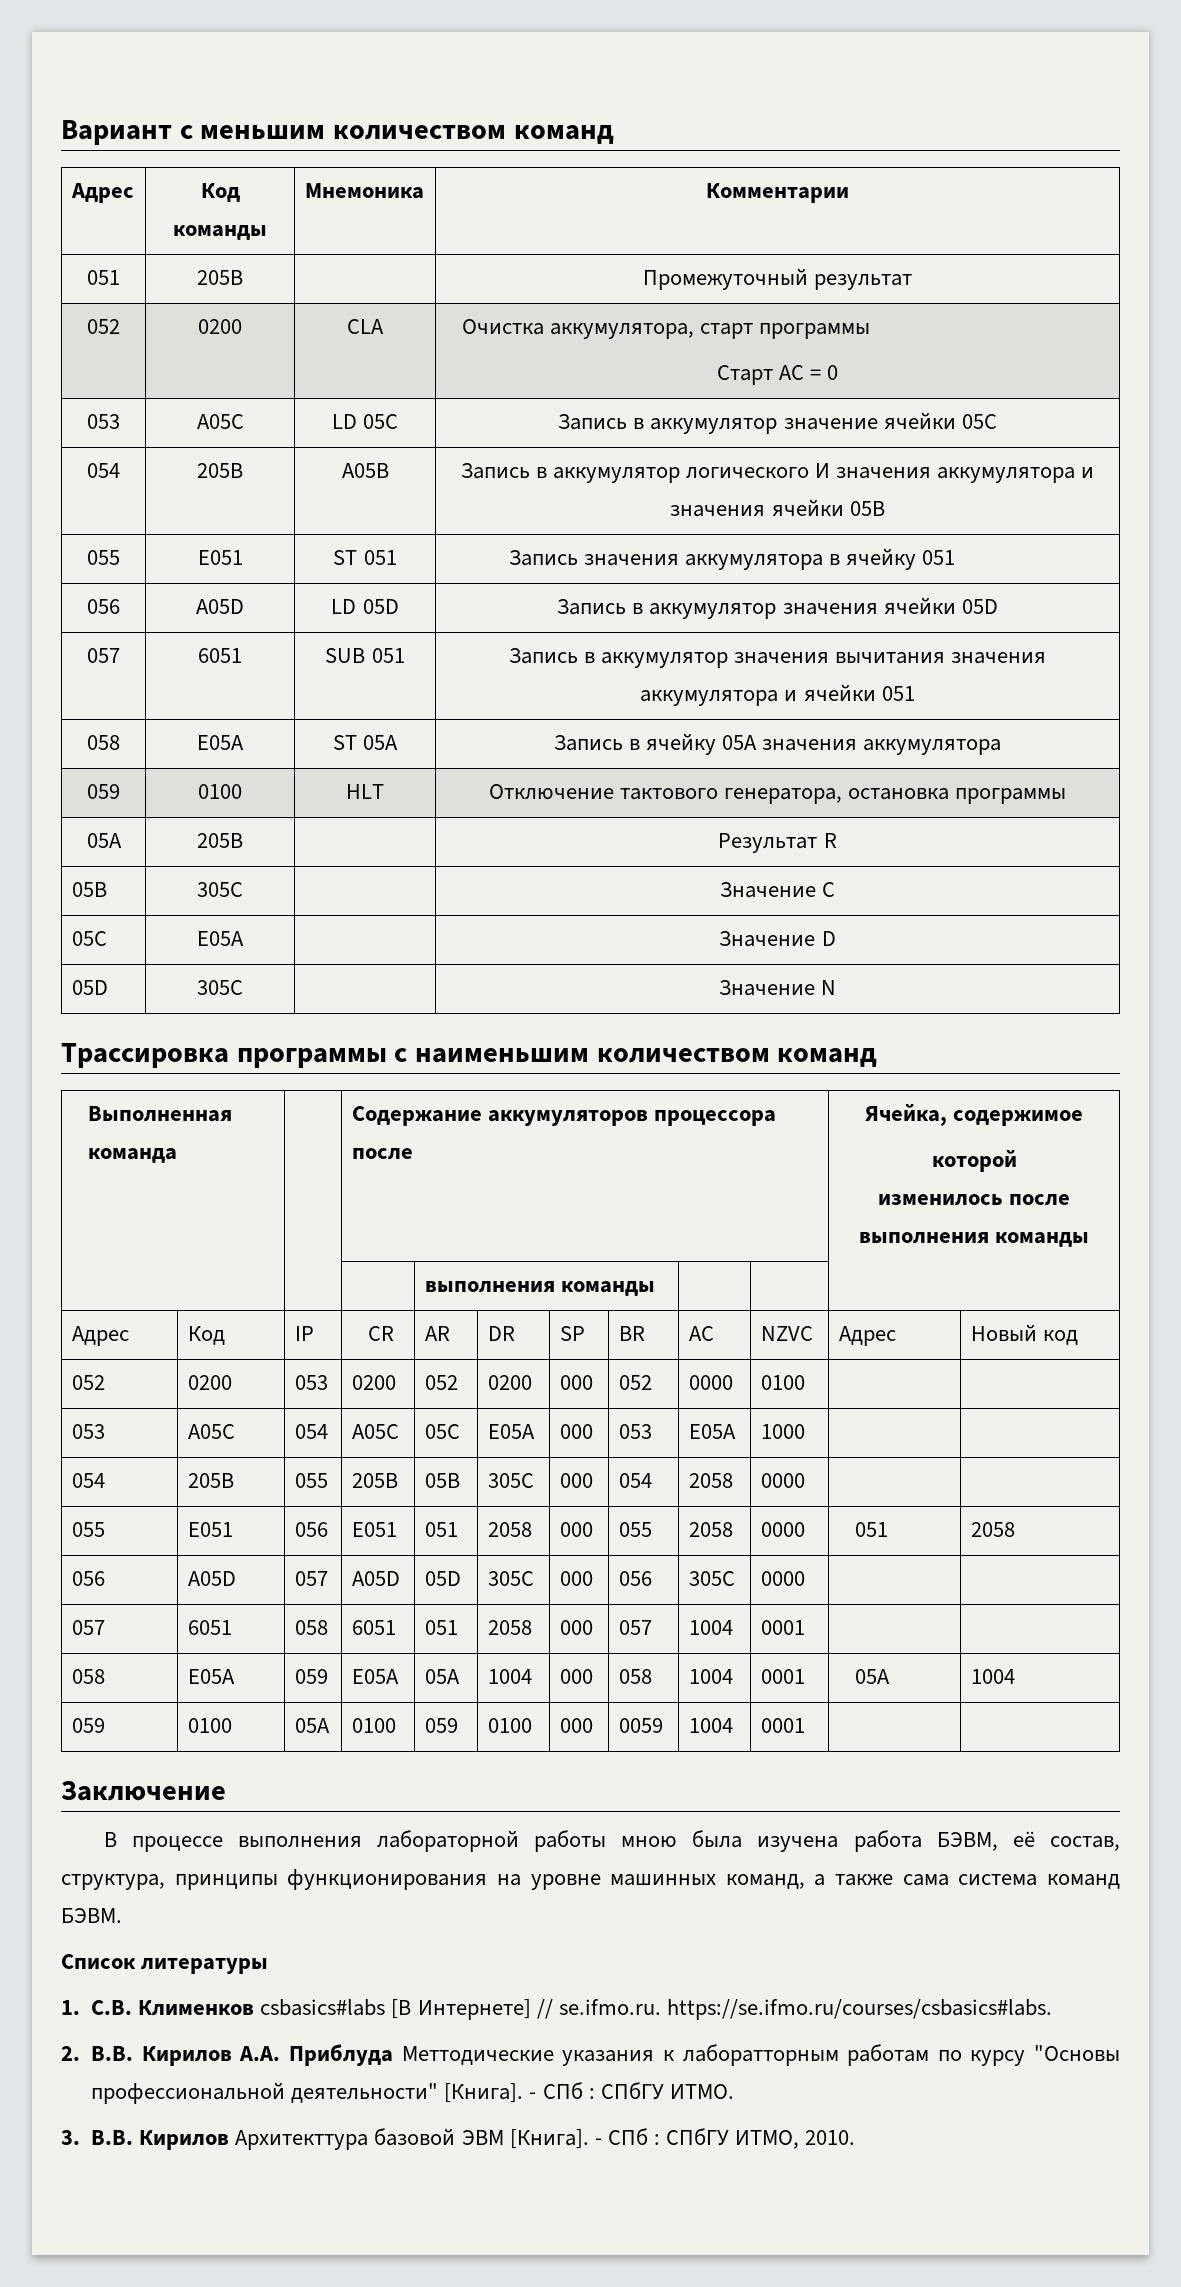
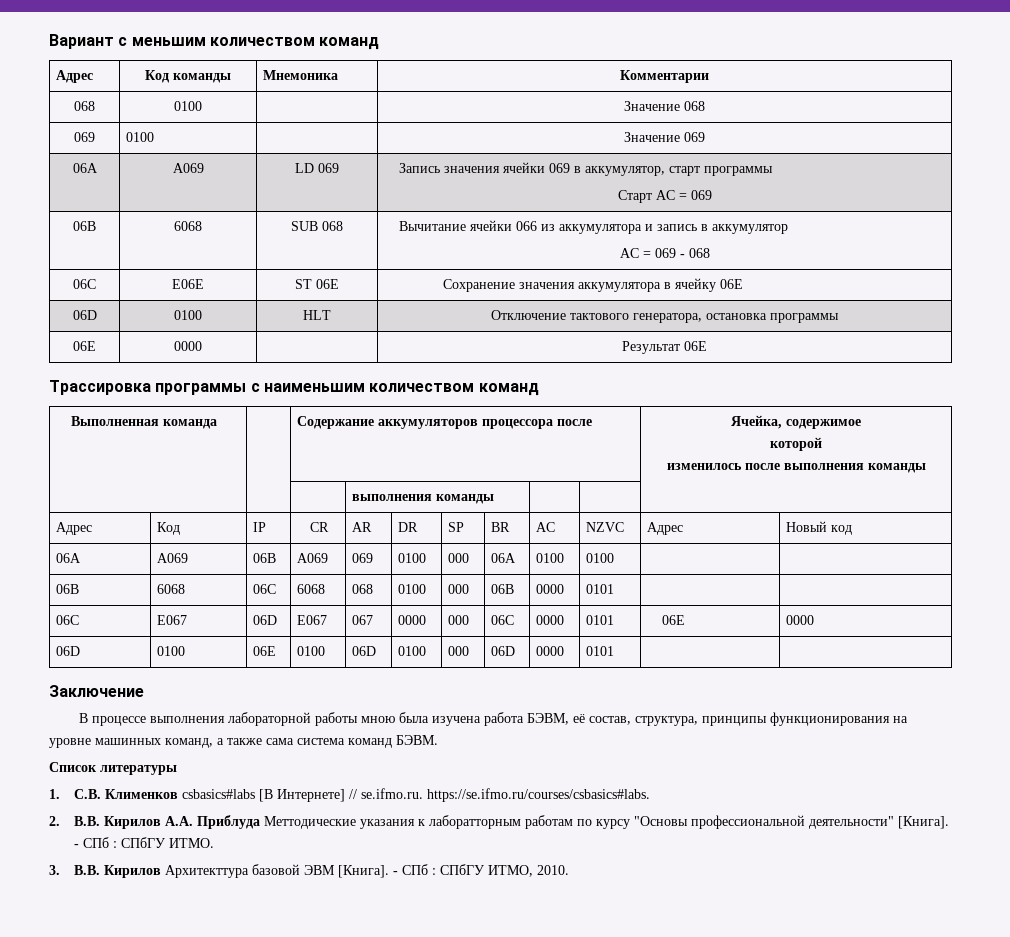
- 051 | 205B | | Промежуточный результат
- 052 | 0200 | CLA | Очистка аккумулятора, старт программы
- Старт AC = 0
- 053 | A05C | LD 05C | Запись в аккумулятор значение ячейки 05C
- 054 | 205B | A05B | Запись в аккумулятор логического И значения аккумулятора и значения ячейки 05B
- 055 | E051 | ST 051 | Запись значения аккумулятора в ячейку 051
- 056 | A05D | LD 05D | Запись в аккумулятор значения ячейки 05D
- 057 | 6051 | SUB 051 | Запись в аккумулятор значения вычитания значения аккумулятора и ячейки 051
- 058 | E05A | ST 05A | Запись в ячейку 05A значения аккумулятора
- 059 | 0100 | HLT | Отключение тактового генератора, остановка программы
+ 068 | 0100 | | Значение 068
+ 069 | 0100 | | Значение 069
+ 06A | A069 | LD 069 | Запись значения ячейки 069 в аккумулятор, старт программы
+ Старт AC = 069
+ 06B | 6068 | SUB 068 | Вычитание ячейки 066 из аккумулятора и запись в аккумулятор
+ АС = 069 - 068
+ 06C | E06E | ST 06E | Сохранение значения аккумулятора в ячейку 06E
+ 06D | 0100 | HLT | Отключение тактового генератора, остановка программы
- 05A | 205B | | Результат R
- 05B | 305C | | Значение C
- 05C | E05A | | Значение D
- 05D | 305C | | Значение N
+ 06E | 0000 | | Результат 06E
- 052 | 0200 | 053 | 0200 | 052 | 0200 | 000 | 052 | 0000 | 0100 | |
+ 06A | A069 | 06B | A069 | 069 | 0100 | 000 | 06A | 0100 | 0100 | |
- 053 | A05C | 054 | A05C | 05C | E05A | 000 | 053 | E05A | 1000 | |
- 054 | 205B | 055 | 205B | 05B | 305C | 000 | 054 | 2058 | 0000 | |
- 055 | E051 | 056 | E051 | 051 | 2058 | 000 | 055 | 2058 | 0000 | 051 | 2058
- 056 | A05D | 057 | A05D | 05D | 305C | 000 | 056 | 305C | 0000 | |
- 057 | 6051 | 058 | 6051 | 051 | 2058 | 000 | 057 | 1004 | 0001 | |
- 058 | E05A | 059 | E05A | 05A | 1004 | 000 | 058 | 1004 | 0001 | 05A | 1004
- 059 | 0100 | 05A | 0100 | 059 | 0100 | 000 | 0059 | 1004 | 0001 | |
+ 06B | 6068 | 06C | 6068 | 068 | 0100 | 000 | 06B | 0000 | 0101 | |
+ 06C | E067 | 06D | E067 | 067 | 0000 | 000 | 06C | 0000 | 0101 | 06E | 0000
+ 06D | 0100 | 06E | 0100 | 06D | 0100 | 000 | 06D | 0000 | 0101 | |

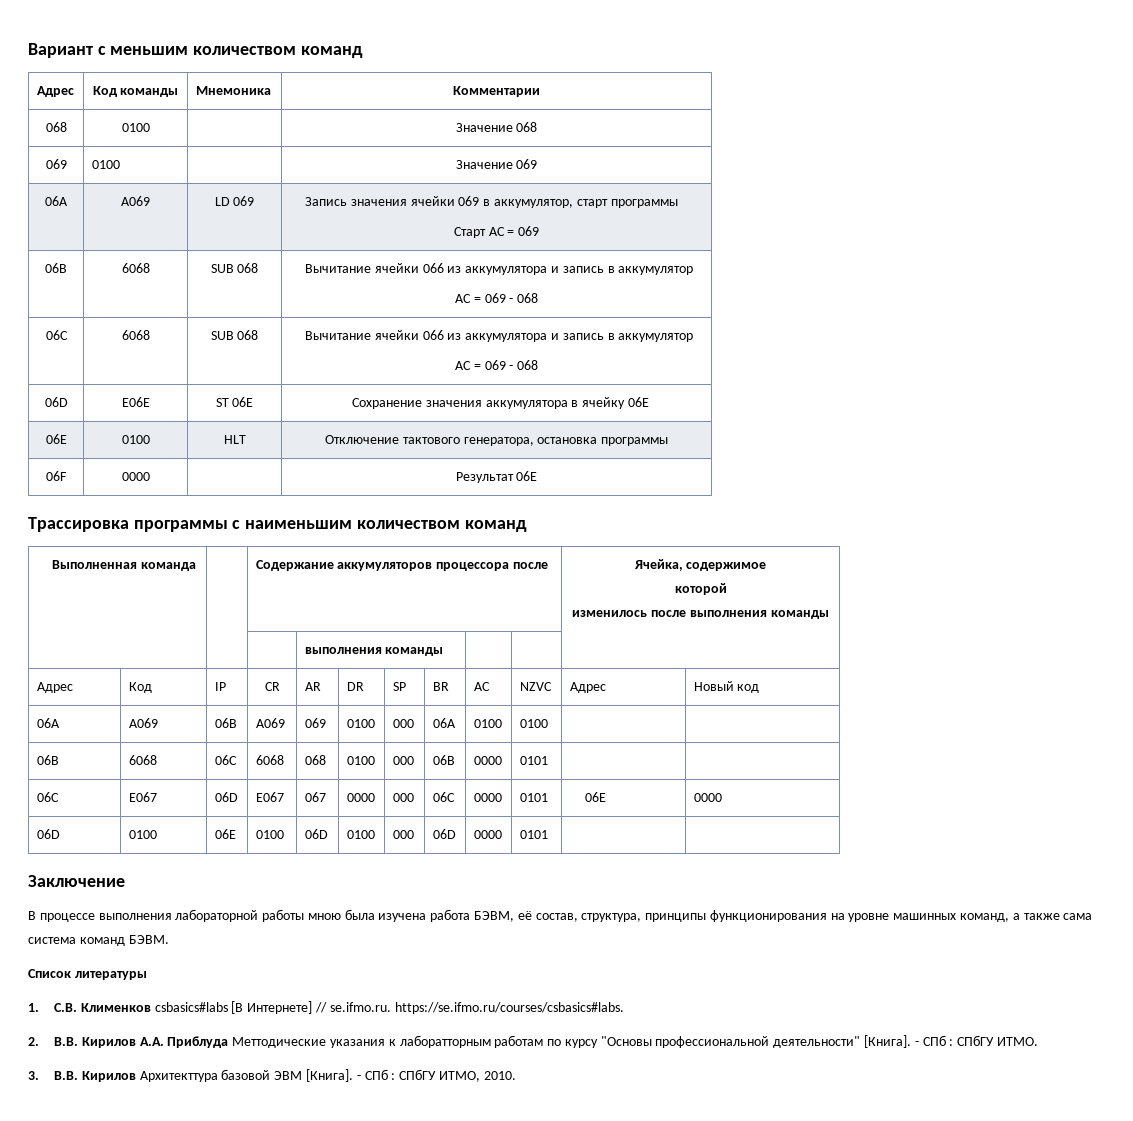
- 06C | E06E | ST 06E | Сохранение значения аккумулятора в ячейку 06E
+ 06C | 6068 | SUB 068 | Вычитание ячейки 066 из аккумулятора и запись в аккумулятор
+ АС = 069 - 068
+ 06D | E06E | ST 06E | Сохранение значения аккумулятора в ячейку 06E
- 06D | 0100 | HLT | Отключение тактового генератора, остановка программы
+ 06E | 0100 | HLT | Отключение тактового генератора, остановка программы
- 06E | 0000 | | Результат 06E
+ 06F | 0000 | | Результат 06E

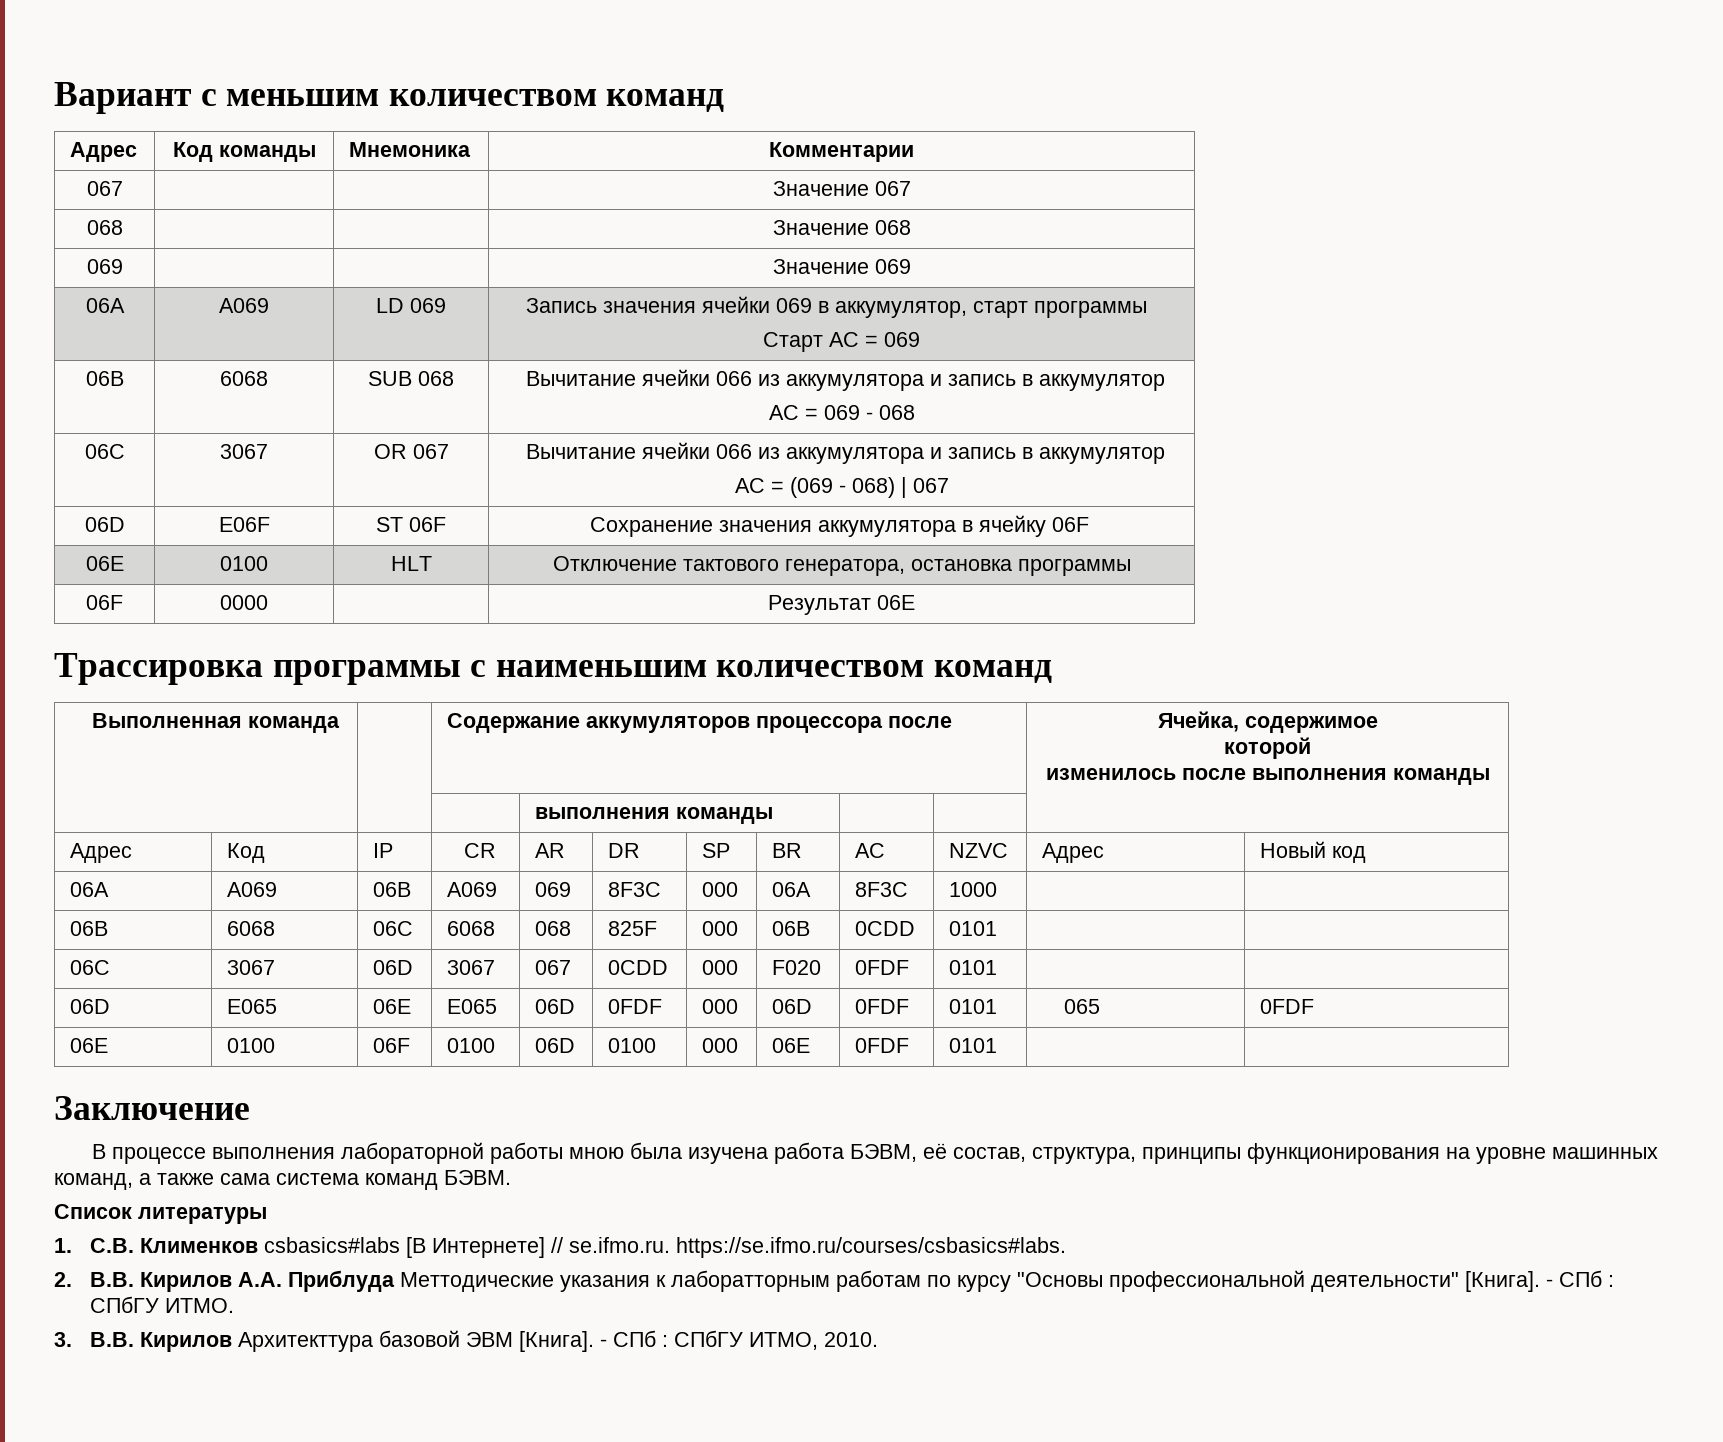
- 068 | 0100 | | Значение 068
+ 067 | | | Значение 067
+ 068 | | | Значение 068
- 069 | 0100 | | Значение 069
+ 069 | | | Значение 069
- 06C | 6068 | SUB 068 | Вычитание ячейки 066 из аккумулятора и запись в аккумулятор
- АС = 069 - 068
- 06D | E06E | ST 06E | Сохранение значения аккумулятора в ячейку 06E
+ 06C | 3067 | OR 067 | Вычитание ячейки 066 из аккумулятора и запись в аккумулятор
+ АС = (069 - 068) | 067
+ 06D | E06F | ST 06F | Сохранение значения аккумулятора в ячейку 06F
- 06A | A069 | 06B | A069 | 069 | 0100 | 000 | 06A | 0100 | 0100 | |
+ 06A | A069 | 06B | A069 | 069 | 8F3C | 000 | 06A | 8F3C | 1000 | |
- 06B | 6068 | 06C | 6068 | 068 | 0100 | 000 | 06B | 0000 | 0101 | |
+ 06B | 6068 | 06C | 6068 | 068 | 825F | 000 | 06B | 0CDD | 0101 | |
- 06C | E067 | 06D | E067 | 067 | 0000 | 000 | 06C | 0000 | 0101 | 06E | 0000
- 06D | 0100 | 06E | 0100 | 06D | 0100 | 000 | 06D | 0000 | 0101 | |
+ 06C | 3067 | 06D | 3067 | 067 | 0CDD | 000 | F020 | 0FDF | 0101 | |
+ 06D | E065 | 06E | E065 | 06D | 0FDF | 000 | 06D | 0FDF | 0101 | 065 | 0FDF
+ 06E | 0100 | 06F | 0100 | 06D | 0100 | 000 | 06E | 0FDF | 0101 | |

